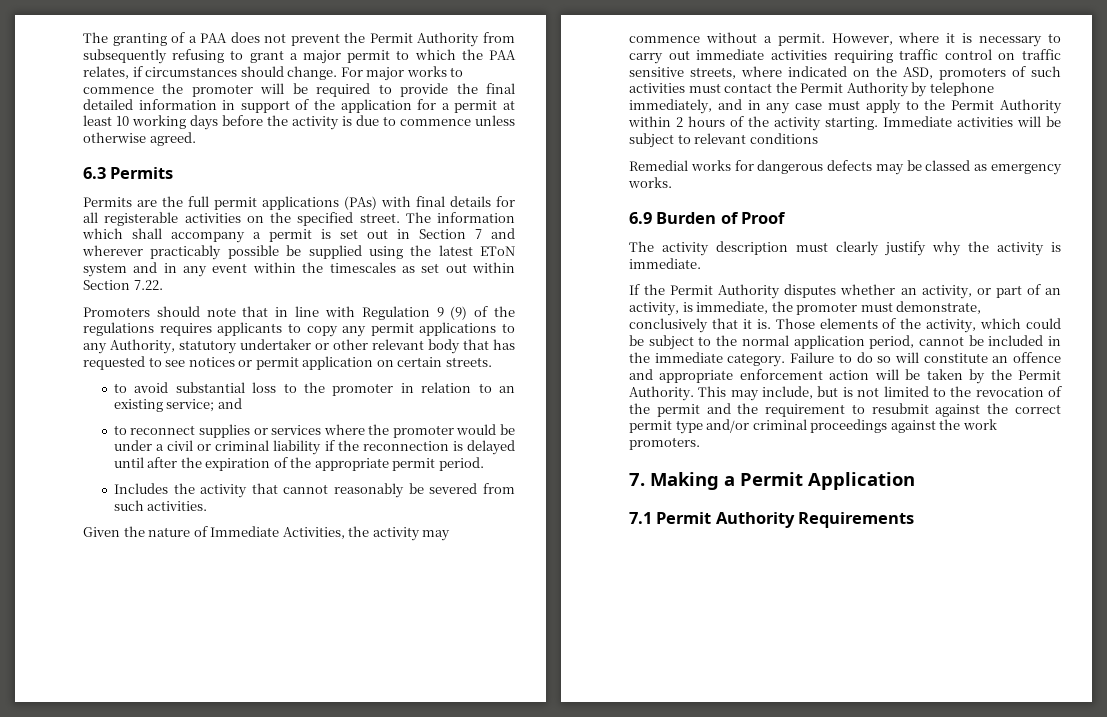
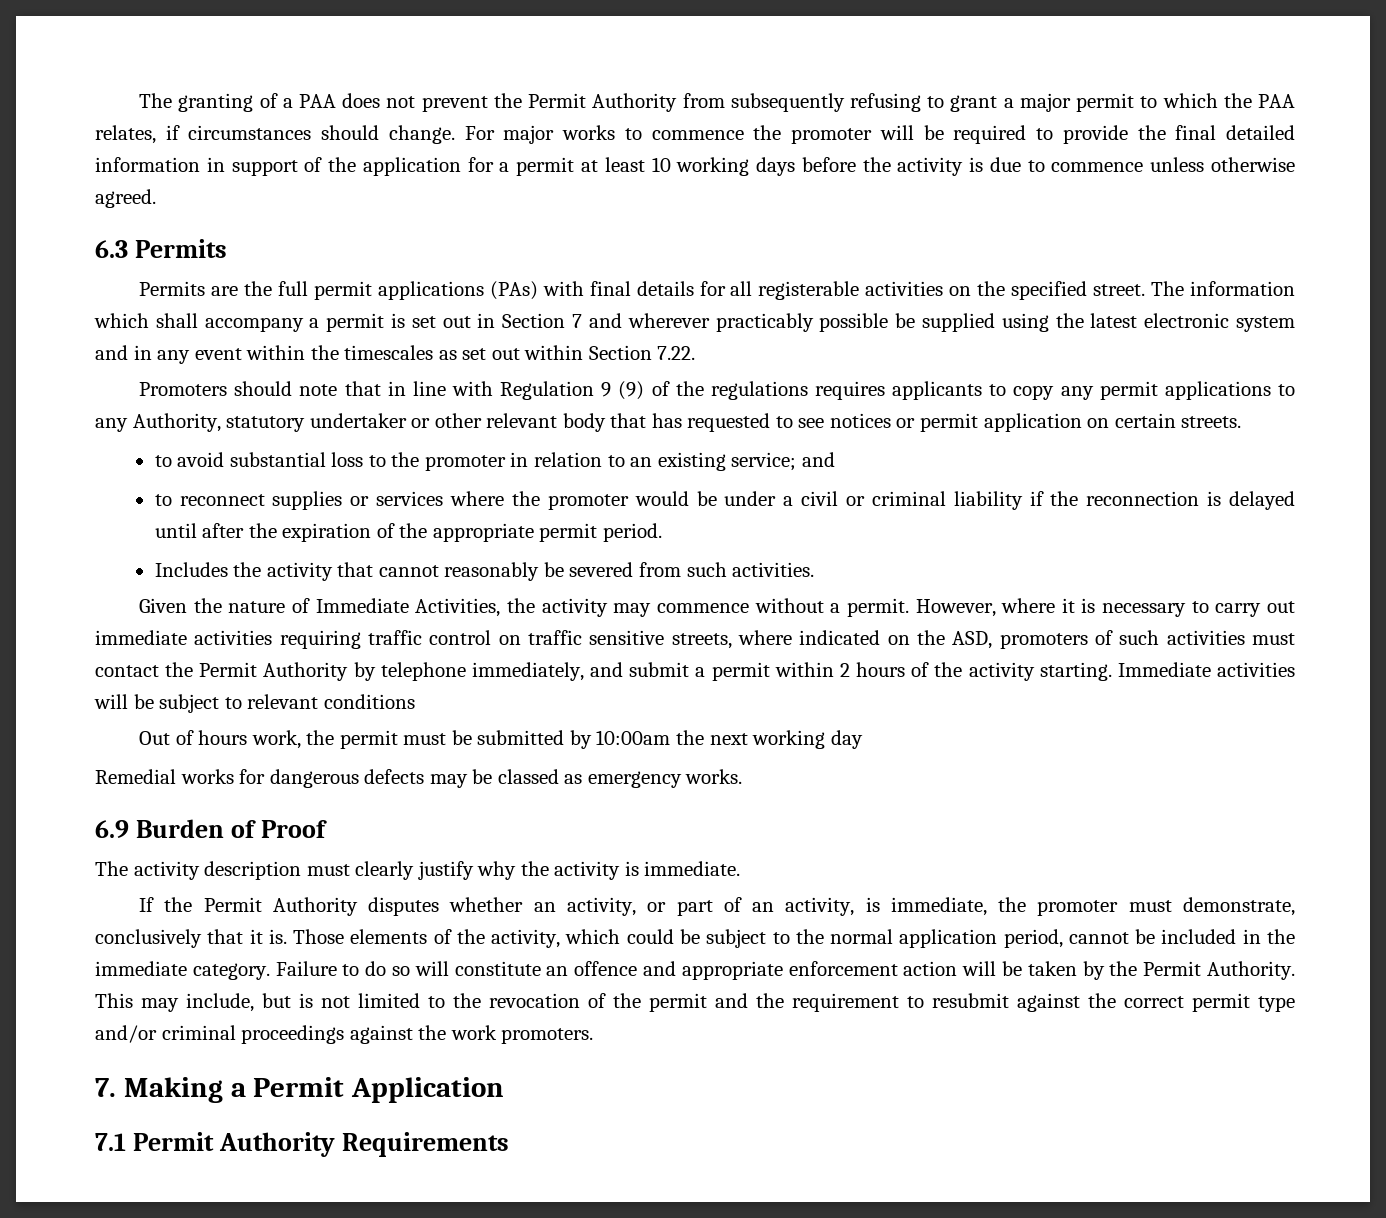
- The information which shall accompany a permit is set out in Section 7 and wherever practicably possible be supplied using the latest EToN system and in any event within the timescales as set out within Section 7.22.
+ The information which shall accompany a permit is set out in Section 7 and wherever practicably possible be supplied using the latest electronic system and in any event within the timescales as set out within Section 7.22.
- However, where it is necessary to carry out immediate activities requiring traffic control on traffic sensitive streets, where indicated on the ASD, promoters of such activities must contact the Permit Authority by telephone immediately, and in any case must apply to the Permit Authority within 2 hours of the activity starting.
+ However, where it is necessary to carry out immediate activities requiring traffic control on traffic sensitive streets, where indicated on the ASD, promoters of such activities must contact the Permit Authority by telephone immediately, and submit a permit within 2 hours of the activity starting.
+ Out of hours work, the permit must be submitted by 10:00am the next working day

